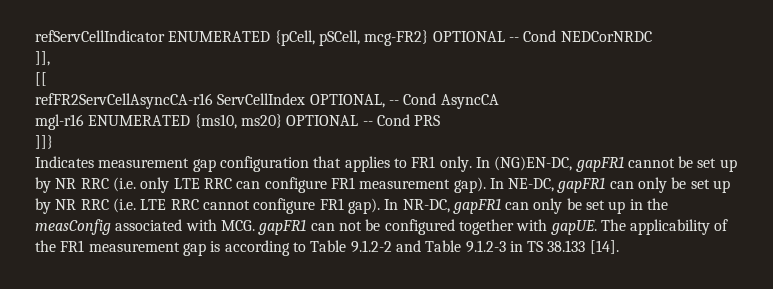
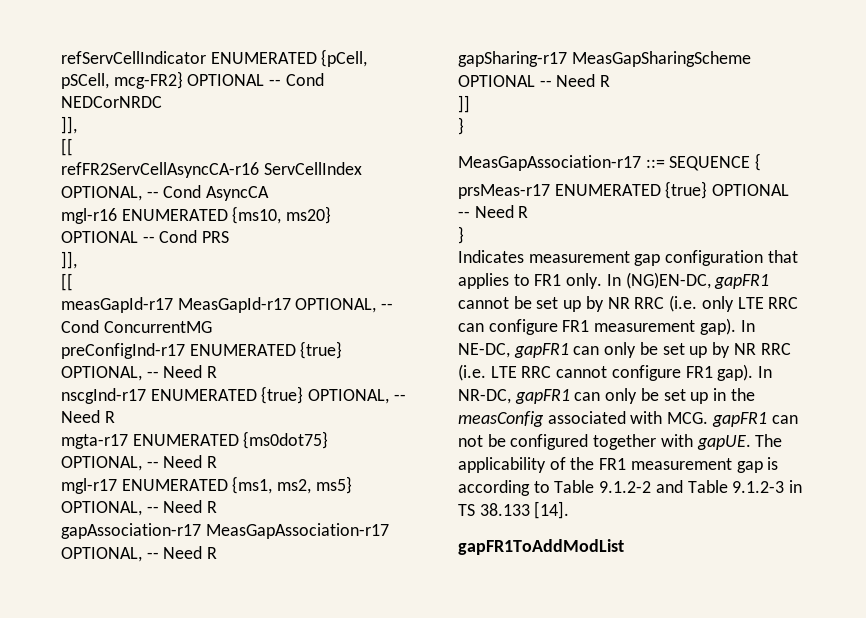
  mgl-r16 ENUMERATED {ms10, ms20} OPTIONAL -- Cond PRS
- ]]}
+ ]],
+ [[
+ measGapId-r17 MeasGapId-r17 OPTIONAL, -- Cond ConcurrentMG
+ preConfigInd-r17 ENUMERATED {true} OPTIONAL, -- Need R
+ nscgInd-r17 ENUMERATED {true} OPTIONAL, -- Need R
+ mgta-r17 ENUMERATED {ms0dot75} OPTIONAL, -- Need R
+ mgl-r17 ENUMERATED {ms1, ms2, ms5} OPTIONAL, -- Need R
+ gapAssociation-r17 MeasGapAssociation-r17 OPTIONAL, -- Need R
+ gapSharing-r17 MeasGapSharingScheme OPTIONAL -- Need R
+ ]]
+ }
+ MeasGapAssociation-r17 ::= SEQUENCE {
+ prsMeas-r17 ENUMERATED {true} OPTIONAL -- Need R
+ }
+ gapFR1ToAddModList

